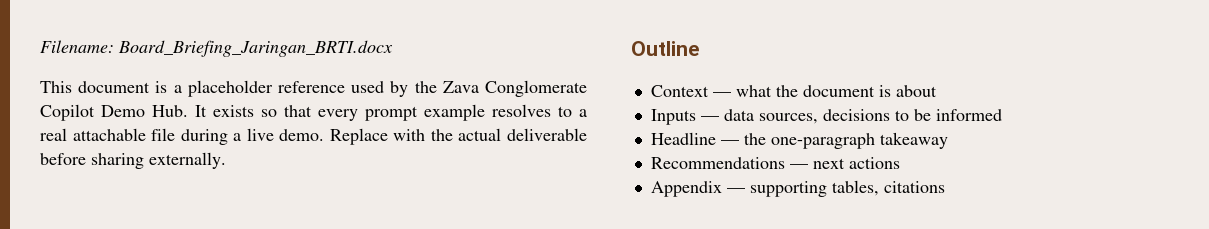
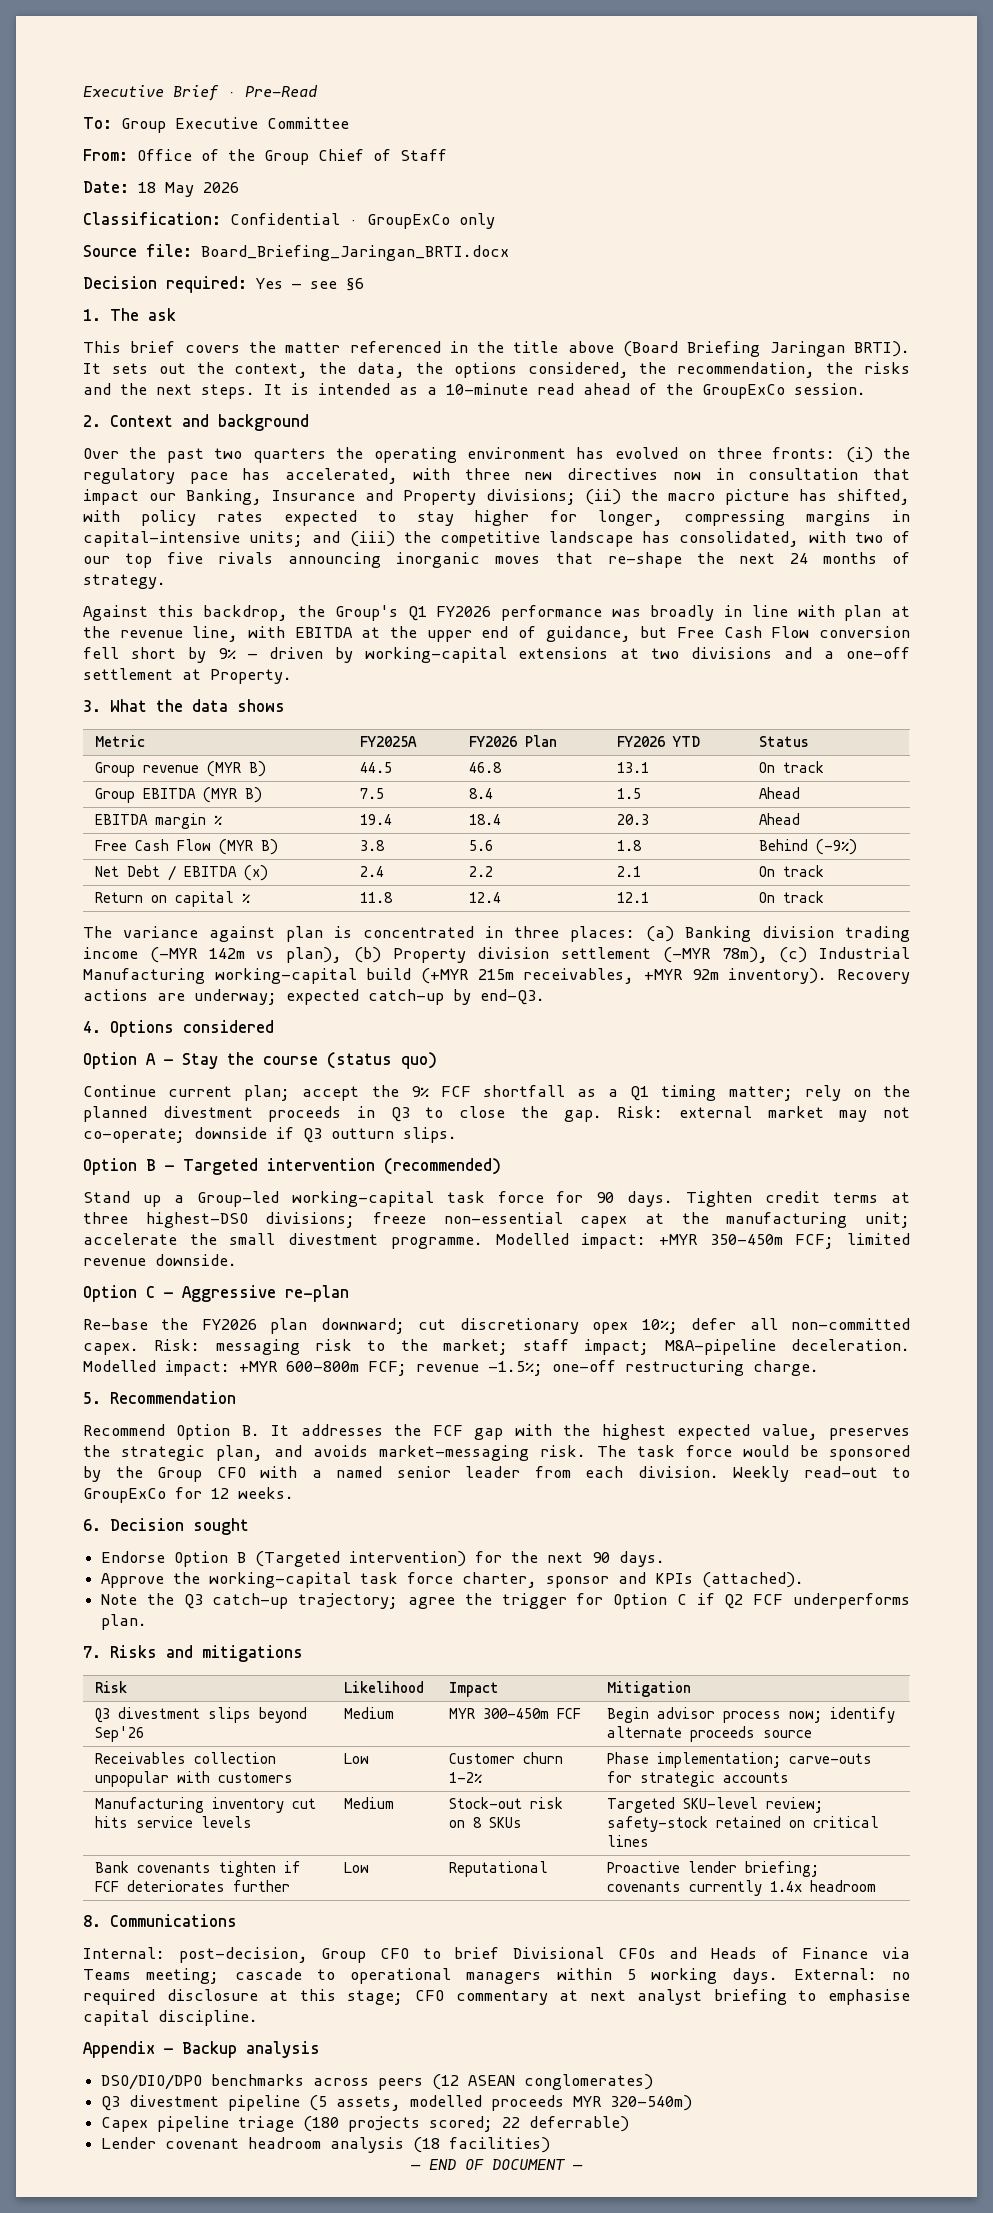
- Filename: Board_Briefing_Jaringan_BRTI.docx
- This document is a placeholder reference used by the Zava Conglomerate Copilot Demo Hub. It exists so that every prompt example resolves to a real attachable file during a live demo. Replace with the actual deliverable before sharing externally.
- Outline
- Context — what the document is about
- Inputs — data sources, decisions to be informed
- Headline — the one-paragraph takeaway
- Recommendations — next actions
- Appendix — supporting tables, citations
+ Executive Brief · Pre-Read
+ To: Group Executive Committee
+ From: Office of the Group Chief of Staff
+ Date: 18 May 2026
+ Classification: Confidential · GroupExCo only
+ Source file: Board_Briefing_Jaringan_BRTI.docx
+ Decision required: Yes — see §6
+ 1. The ask
+ This brief covers the matter referenced in the title above (Board Briefing Jaringan BRTI). It sets out the context, the data, the options considered, the recommendation, the risks and the next steps. It is intended as a 10-minute read ahead of the GroupExCo session.
+ 2. Context and background
+ Over the past two quarters the operating environment has evolved on three fronts: (i) the regulatory pace has accelerated, with three new directives now in consultation that impact our Banking, Insurance and Property divisions; (ii) the macro picture has shifted, with policy rates expected to stay higher for longer, compressing margins in capital-intensive units; and (iii) the competitive landscape has consolidated, with two of our top five rivals announcing inorganic moves that re-shape the next 24 months of strategy.
+ Against this backdrop, the Group's Q1 FY2026 performance was broadly in line with plan at the revenue line, with EBITDA at the upper end of guidance, but Free Cash Flow conversion fell short by 9% — driven by working-capital extensions at two divisions and a one-off settlement at Property.
+ 3. What the data shows
+ Metric | FY2025A | FY2026 Plan | FY2026 YTD | Status
+ Group revenue (MYR B) | 44.5 | 46.8 | 13.1 | On track
+ Group EBITDA (MYR B) | 7.5 | 8.4 | 1.5 | Ahead
+ EBITDA margin % | 19.4 | 18.4 | 20.3 | Ahead
+ Free Cash Flow (MYR B) | 3.8 | 5.6 | 1.8 | Behind (-9%)
+ Net Debt / EBITDA (x) | 2.4 | 2.2 | 2.1 | On track
+ Return on capital % | 11.8 | 12.4 | 12.1 | On track
+ The variance against plan is concentrated in three places: (a) Banking division trading income (-MYR 142m vs plan), (b) Property division settlement (-MYR 78m), (c) Industrial Manufacturing working-capital build (+MYR 215m receivables, +MYR 92m inventory). Recovery actions are underway; expected catch-up by end-Q3.
+ 4. Options considered
+ Option A — Stay the course (status quo)
+ Continue current plan; accept the 9% FCF shortfall as a Q1 timing matter; rely on the planned divestment proceeds in Q3 to close the gap. Risk: external market may not co-operate; downside if Q3 outturn slips.
+ Option B — Targeted intervention (recommended)
+ Stand up a Group-led working-capital task force for 90 days. Tighten credit terms at three highest-DSO divisions; freeze non-essential capex at the manufacturing unit; accelerate the small divestment programme. Modelled impact: +MYR 350-450m FCF; limited revenue downside.
+ Option C — Aggressive re-plan
+ Re-base the FY2026 plan downward; cut discretionary opex 10%; defer all non-committed capex. Risk: messaging risk to the market; staff impact; M&A-pipeline deceleration. Modelled impact: +MYR 600-800m FCF; revenue -1.5%; one-off restructuring charge.
+ 5. Recommendation
+ Recommend Option B. It addresses the FCF gap with the highest expected value, preserves the strategic plan, and avoids market-messaging risk. The task force would be sponsored by the Group CFO with a named senior leader from each division. Weekly read-out to GroupExCo for 12 weeks.
+ 6. Decision sought
+ Endorse Option B (Targeted intervention) for the next 90 days.
+ Approve the working-capital task force charter, sponsor and KPIs (attached).
+ Note the Q3 catch-up trajectory; agree the trigger for Option C if Q2 FCF underperforms plan.
+ 7. Risks and mitigations
+ Risk | Likelihood | Impact | Mitigation
+ Q3 divestment slips beyond Sep'26 | Medium | MYR 300-450m FCF | Begin advisor process now; identify alternate proceeds source
+ Receivables collection unpopular with customers | Low | Customer churn 1-2% | Phase implementation; carve-outs for strategic accounts
+ Manufacturing inventory cut hits service levels | Medium | Stock-out risk on 8 SKUs | Targeted SKU-level review; safety-stock retained on critical lines
+ Bank covenants tighten if FCF deteriorates further | Low | Reputational | Proactive lender briefing; covenants currently 1.4× headroom
+ 8. Communications
+ Internal: post-decision, Group CFO to brief Divisional CFOs and Heads of Finance via Teams meeting; cascade to operational managers within 5 working days. External: no required disclosure at this stage; CFO commentary at next analyst briefing to emphasise capital discipline.
+ Appendix — Backup analysis
+ DSO/DIO/DPO benchmarks across peers (12 ASEAN conglomerates)
+ Q3 divestment pipeline (5 assets, modelled proceeds MYR 320-540m)
+ Capex pipeline triage (180 projects scored; 22 deferrable)
+ Lender covenant headroom analysis (18 facilities)
+ — END OF DOCUMENT —

